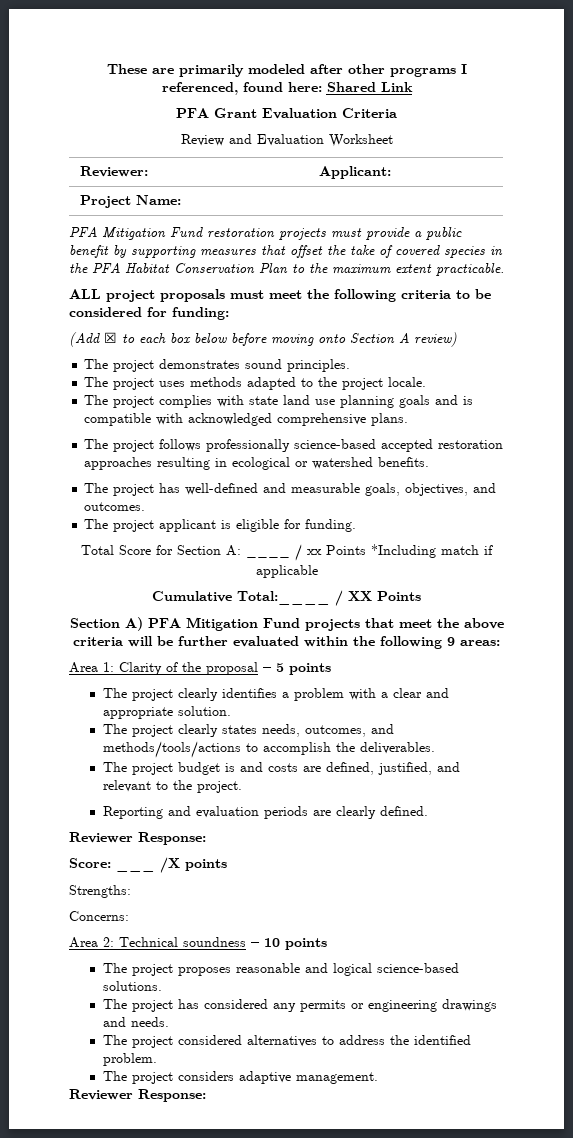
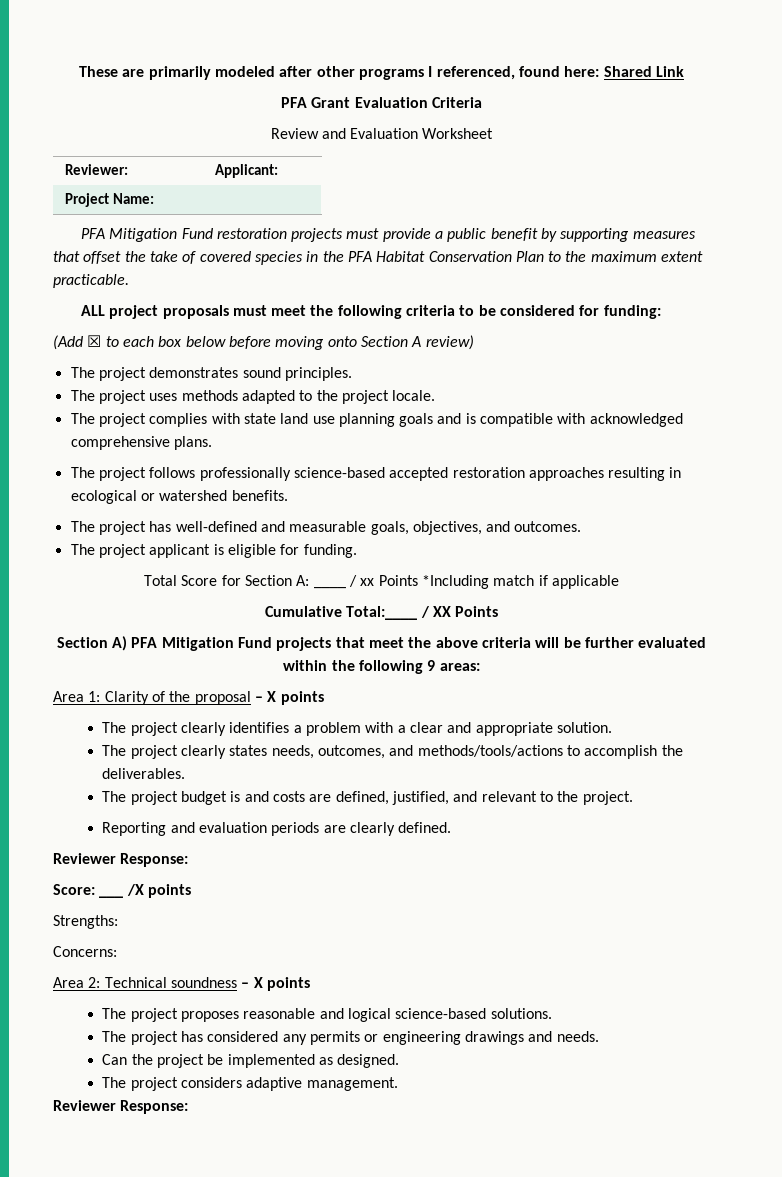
- Area 1: Clarity of the proposal – 5 points
+ Area 1: Clarity of the proposal – X points
- Area 2: Technical soundness – 10 points
+ Area 2: Technical soundness – X points
- The project considered alternatives to address the identified problem.
+ Can the project be implemented as designed.

